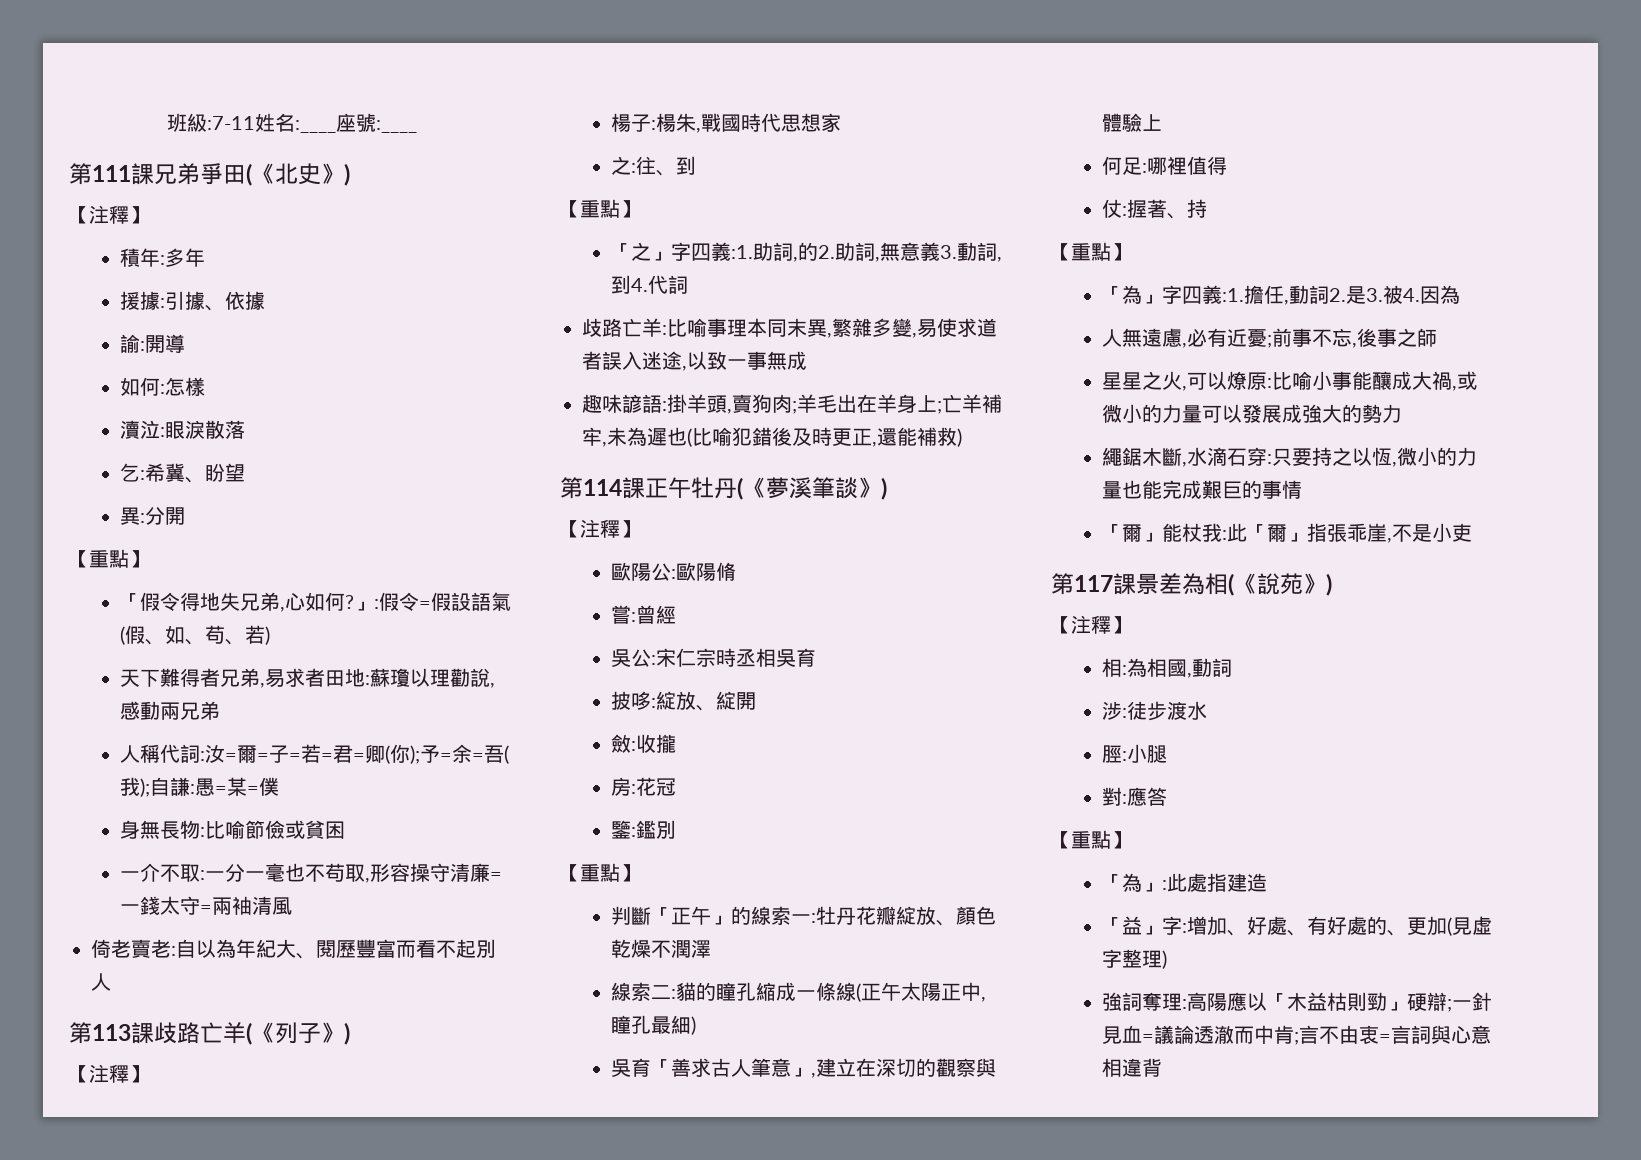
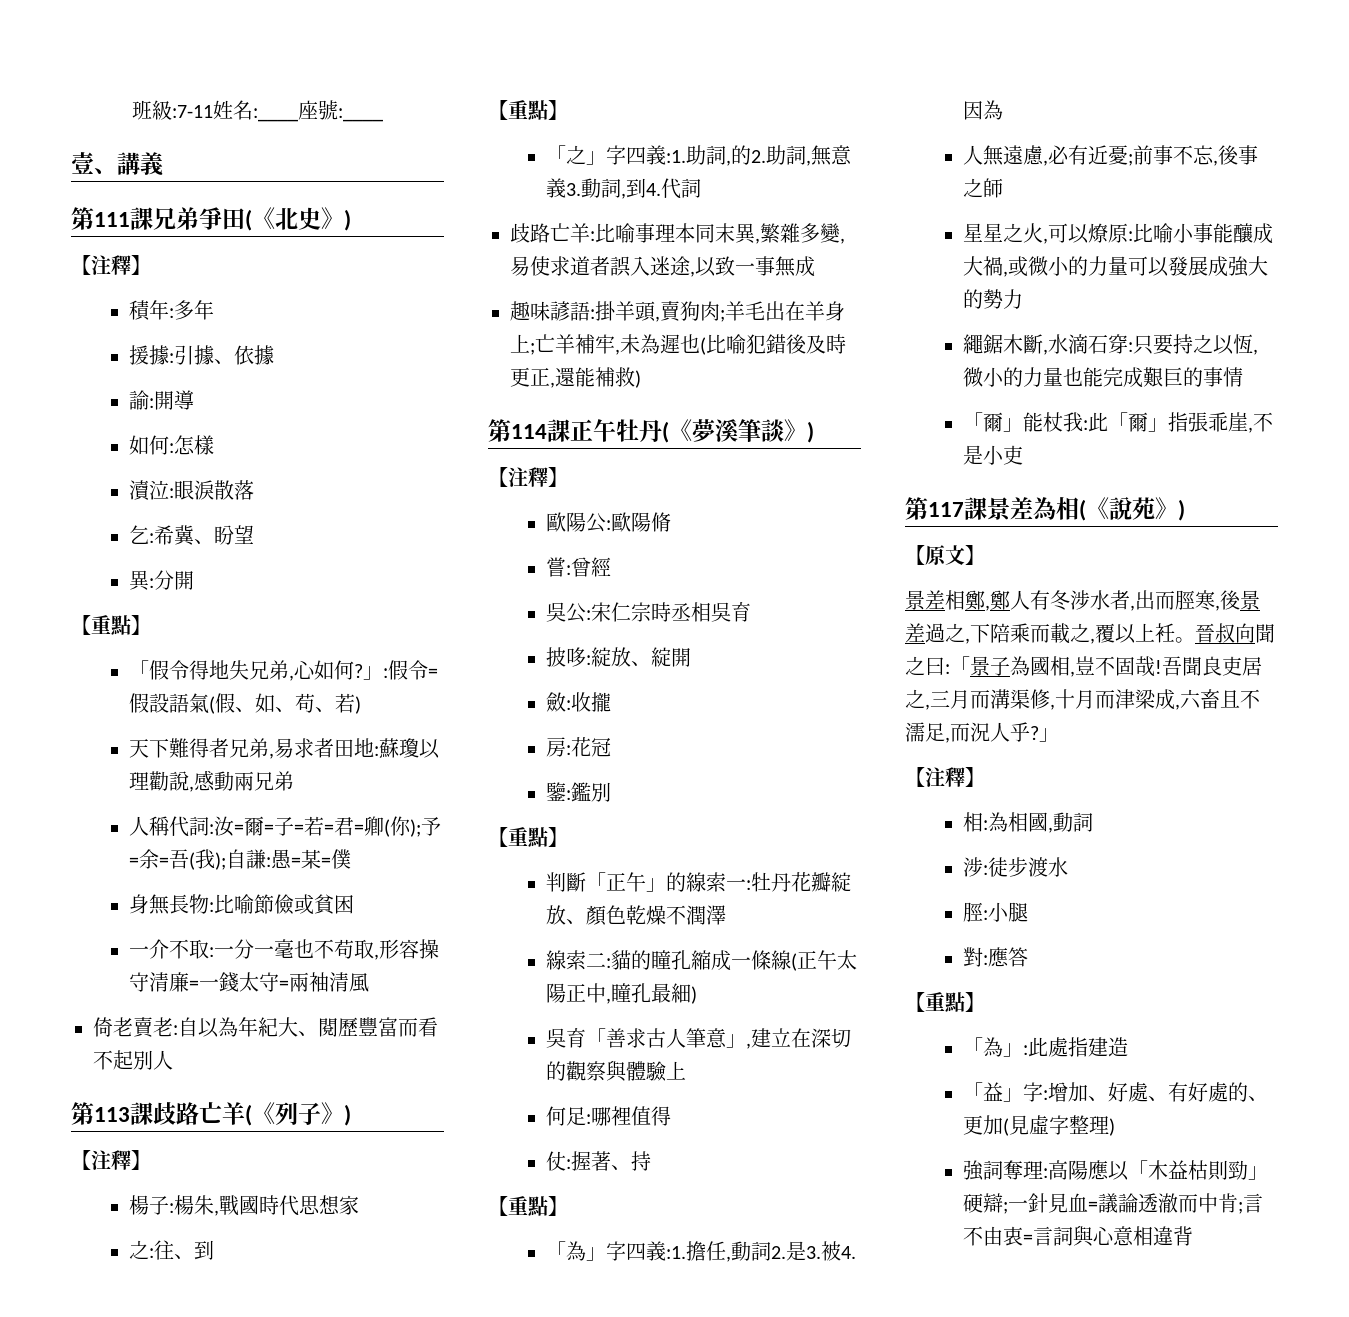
+ 壹、講義
+ 【原文】
+ 景差相鄭,鄭人有冬涉水者,出而脛寒,後景差過之,下陪乘而載之,覆以上衽。晉叔向聞之曰:「景子為國相,豈不固哉!吾聞良吏居之,三月而溝渠修,十月而津梁成,六畜且不濡足,而況人乎?」

